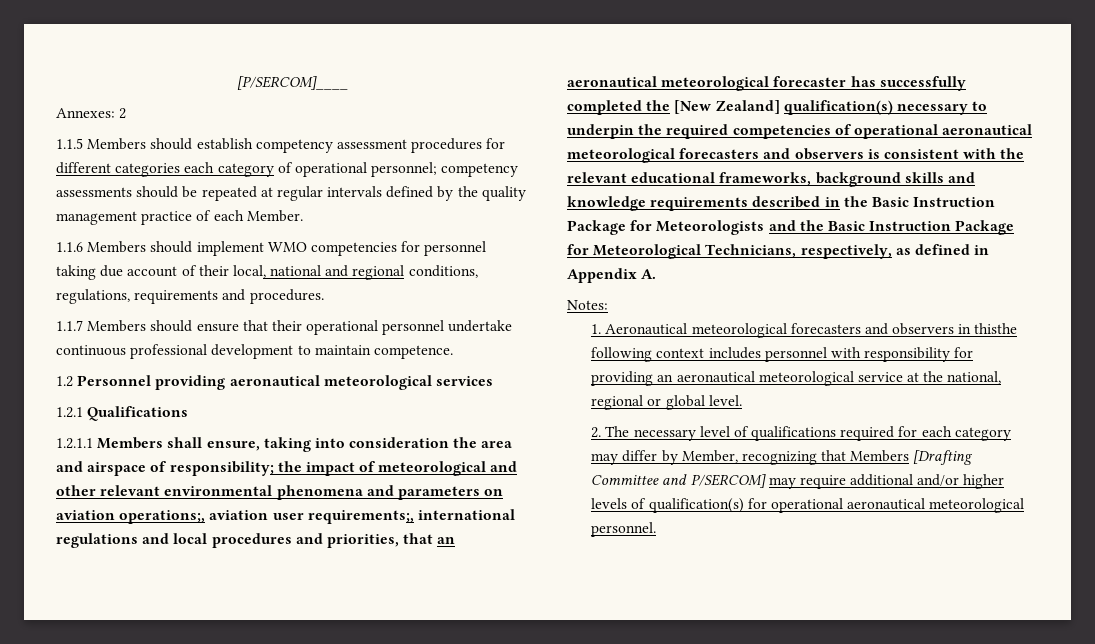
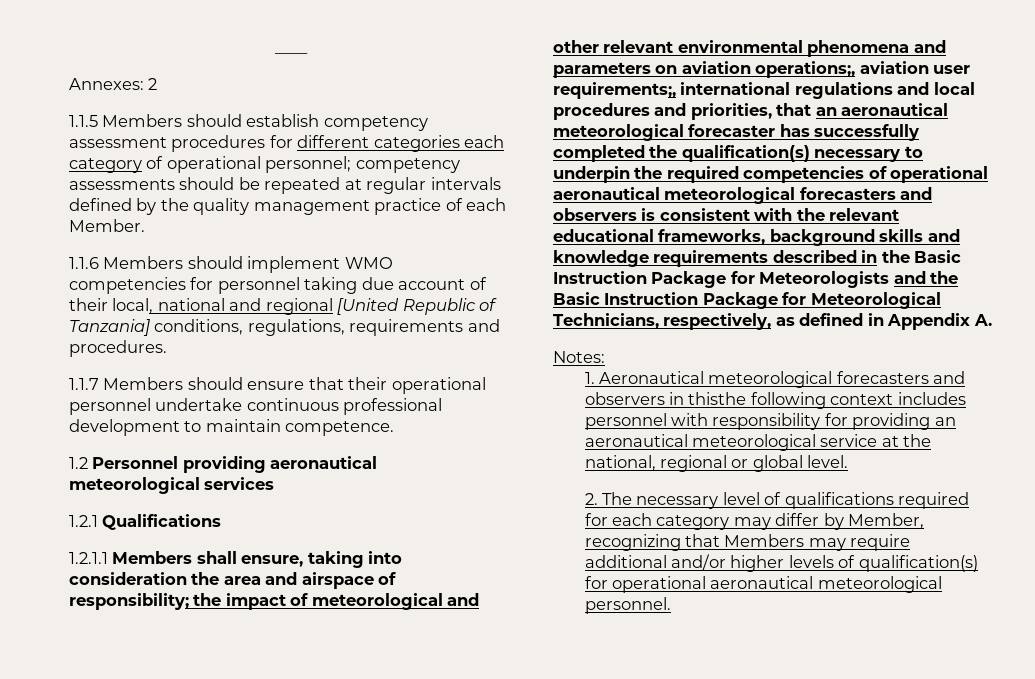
- [P/SERCOM]____
+ ____
- 1.1.6 Members should implement WMO competencies for personnel taking due account of their local, national and regional conditions, regulations, requirements and procedures.
+ 1.1.6 Members should implement WMO competencies for personnel taking due account of their local, national and regional [United Republic of Tanzania] conditions, regulations, requirements and procedures.
- the impact of meteorological and other relevant environmental phenomena and parameters on aviation operations;, aviation user requirements;, international regulations and local procedures and priorities, that an aeronautical meteorological forecaster has successfully completed the [New Zealand] qualification(s) necessary to underpin the required competencies of operational aeronautical meteorological forecasters and observers is consistent with the relevant educational frameworks, background skills and knowledge requirements described in the Basic Instruction Package for Meteorologists and the Basic Instruction Package for Meteorological Technicians, respectively, as defined in Appendix A.
+ the impact of meteorological and other relevant environmental phenomena and parameters on aviation operations;, aviation user requirements;, international regulations and local procedures and priorities, that an aeronautical meteorological forecaster has successfully completed the qualification(s) necessary to underpin the required competencies of operational aeronautical meteorological forecasters and observers is consistent with the relevant educational frameworks, background skills and knowledge requirements described in the Basic Instruction Package for Meteorologists and the Basic Instruction Package for Meteorological Technicians, respectively, as defined in Appendix A.
- 2. The necessary level of qualifications required for each category may differ by Member, recognizing that Members [Drafting Committee and P/SERCOM] may require additional and/or higher levels of qualification(s) for operational aeronautical meteorological personnel.
+ 2. The necessary level of qualifications required for each category may differ by Member, recognizing that Members may require additional and/or higher levels of qualification(s) for operational aeronautical meteorological personnel.

